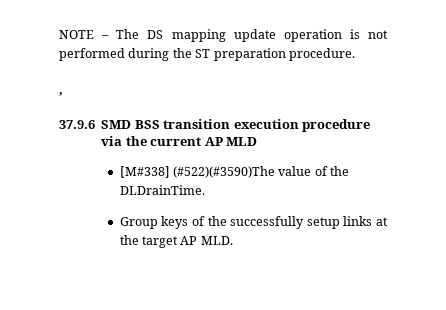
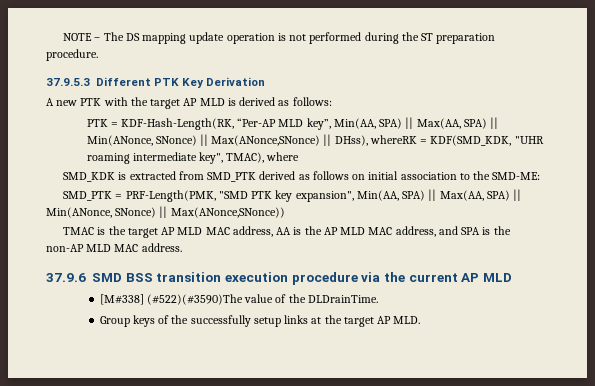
- ,
+ 37.9.5.3 Different PTK Key Derivation
+ A new PTK with the target AP MLD is derived as follows:
+ PTK = KDF-Hash-Length(RK, “Per-AP MLD key”, Min(AA, SPA) || Max(AA, SPA) || Min(ANonce, SNonce) || Max(ANonce,SNonce) || DHss), whereRK = KDF(SMD_KDK, "UHR roaming intermediate key", TMAC), where
+ SMD_KDK is extracted from SMD_PTK derived as follows on initial association to the SMD-ME:
+ SMD_PTK = PRF-Length(PMK, "SMD PTK key expansion", Min(AA, SPA) || Max(AA, SPA) || Min(ANonce, SNonce) || Max(ANonce,SNonce))
+ TMAC is the target AP MLD MAC address, AA is the AP MLD MAC address, and SPA is the non-AP MLD MAC address.

